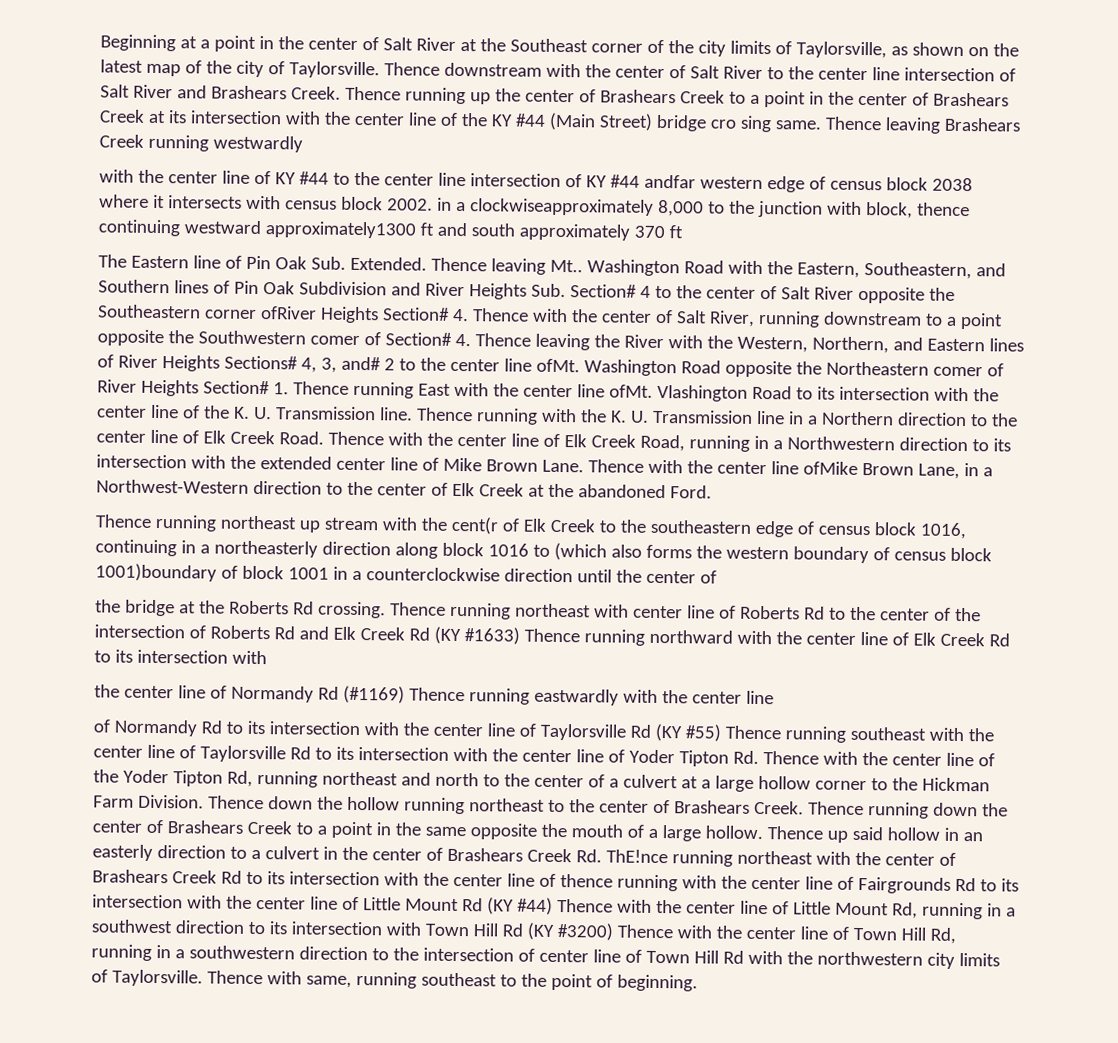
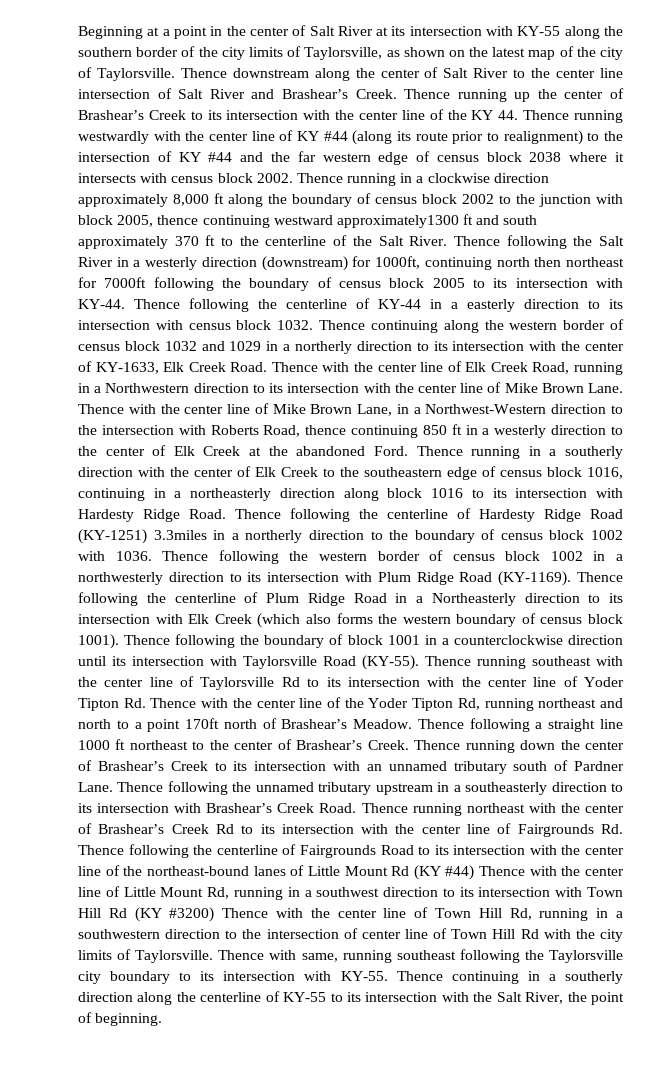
- Beginning at a point in the center of Salt River at the Southeast corner of the city limits of Taylorsville, as shown on the latest map of the city of Taylorsville.
+ Beginning at a point in the center of Salt River at its intersection with KY-55 along the southern border of the city limits of Taylorsville, as shown on the latest map of the city of Taylorsville.
- Thence downstream with the center of Salt River to the center line intersection of Salt River and Brashears Creek.
+ Thence downstream along the center of Salt River to the center line intersection of Salt River and Brashear’s Creek.
- Thence running up the center of Brashears Creek to a point in the center of Brashears Creek at its intersection with the center line of the KY #44 (Main Street) bridge cro sing same. Thence leaving Brashears Creek running westwardly
- with the center line of KY #44 to the center line intersection of KY #44 andfar western edge of census block 2038 where it intersects with census block 2002. in a clockwiseapproximately 8,000 to the junction with block, thence continuing westward approximately1300 ft and south approximately 370 ft
- The Eastern line of Pin Oak Sub. Extended. Thence leaving Mt.. Washington Road with the Eastern, Southeastern, and Southern lines of Pin Oak Subdivision and River Heights Sub. Section# 4 to the center of Salt River opposite the Southeastern corner ofRiver Heights Section# 4. Thence with the center of Salt River, running downstream to a point opposite the Southwestern comer of Section# 4. Thence leaving the River with the Western, Northern, and Eastern lines of River Heights Sections# 4, 3, and# 2 to the center line ofMt. Washington Road opposite the Northeastern comer of River Heights Section# 1. Thence running East with the center line ofMt. Vlashington Road to its intersection with the center line of the K. U. Transmission line. Thence running with the K. U. Transmission line in a Northern direction to the center line of Elk Creek Road.
+ Thence running up the center of Brashear’s Creek to its intersection with the center line of the KY 44. Thence running westwardly with the center line of KY #44 (along its route prior to realignment) to the intersection of KY #44 and the far western edge of census block 2038 where it intersects with census block 2002. Thence running in a clockwise direction approximately 8,000 ft along the boundary of census block 2002 to the junction with block 2005, thence continuing westward approximately1300 ft and south approximately 370 ft to the centerline of the Salt River. Thence following the Salt River in a westerly direction (downstream) for 1000ft, continuing north then northeast for 7000ft following the boundary of census block 2005 to its intersection with KY-44. Thence following the centerline of KY-44 in a easterly direction to its intersection with census block 1032. Thence continuing along the western border of census block 1032 and 1029 in a northerly direction to its intersection with the center of KY-1633, Elk Creek Road.
- Thence with the center line of Elk Creek Road, running in a Northwestern direction to its intersection with the extended center line of Mike Brown Lane.
+ Thence with the center line of Elk Creek Road, running in a Northwestern direction to its intersection with the center line of Mike Brown Lane.
- Thence with the center line ofMike Brown Lane, in a Northwest-Western direction to the center of Elk Creek at the abandoned Ford.
- Thence running northeast up stream with the cent(r of Elk Creek to the southeastern edge of census block 1016, continuing in a northeasterly direction along block 1016 to (which also forms the western boundary of census block 1001)boundary of block 1001 in a counterclockwise direction until the center of
- the bridge at the Roberts Rd crossing. Thence running northeast with center line of Roberts Rd to the center of the intersection of Roberts Rd and Elk Creek Rd (KY #1633) Thence running northward with the center line of Elk Creek Rd to its intersection with
- the center line of Normandy Rd (#1169) Thence running eastwardly with the center line
- of Normandy Rd to its intersection with the center line of Taylorsville Rd (KY #55) Thence running southeast with the center line of Taylorsville Rd to its intersection with the center line of Yoder Tipton Rd. Thence with the center line of the Yoder Tipton Rd, running northeast and north to the center of a culvert at a large hollow corner to the Hickman Farm Division. Thence down the hollow running northeast to the center of Brashears Creek.
+ Thence with the center line of Mike Brown Lane, in a Northwest-Western direction to the intersection with Roberts Road, thence continuing 850 ft in a westerly direction to the center of Elk Creek at the abandoned Ford. Thence running in a southerly direction with the center of Elk Creek to the southeastern edge of census block 1016, continuing in a northeasterly direction along block 1016 to its intersection with Hardesty Ridge Road. Thence following the centerline of Hardesty Ridge Road (KY-1251) 3.3miles in a northerly direction to the boundary of census block 1002 with 1036. Thence following the western border of census block 1002 in a northwesterly direction to its intersection with Plum Ridge Road (KY-1169). Thence following the centerline of Plum Ridge Road in a Northeasterly direction to its intersection with Elk Creek (which also forms the western boundary of census block 1001). Thence following the boundary of block 1001 in a counterclockwise direction until its intersection with Taylorsville Road (KY-55). Thence running southeast with the center line of Taylorsville Rd to its intersection with the center line of Yoder Tipton Rd. Thence with the center line of the Yoder Tipton Rd, running northeast and north to a point 170ft north of Brashear’s Meadow. Thence following a straight line 1000 ft northeast to the center of Brashear’s Creek.
- Thence running down the center of Brashears Creek to a point in the same opposite the mouth of a large hollow. Thence up said hollow in an easterly direction to a culvert in the center of Brashears Creek Rd. ThE!nce running northeast with the center of Brashears Creek Rd to its intersection with the center line of thence running with the center line of Fairgrounds Rd to its intersection with the center line of Little Mount Rd (KY #44) Thence with the center line of Little Mount Rd, running in a southwest direction to its intersection with Town Hill Rd (KY #3200) Thence with the center line of Town Hill Rd, running in a southwestern direction to the intersection of center line of Town Hill Rd with the northwestern city limits of Taylorsville.
+ Thence running down the center of Brashear’s Creek to its intersection with an unnamed tributary south of Pardner Lane. Thence following the unnamed tributary upstream in a southeasterly direction to its intersection with Brashear’s Creek Road. Thence running northeast with the center of Brashear’s Creek Rd to its intersection with the center line of Fairgrounds Rd. Thence following the centerline of Fairgrounds Road to its intersection with the center line of the northeast-bound lanes of Little Mount Rd (KY #44) Thence with the center line of Little Mount Rd, running in a southwest direction to its intersection with Town Hill Rd (KY #3200) Thence with the center line of Town Hill Rd, running in a southwestern direction to the intersection of center line of Town Hill Rd with the city limits of Taylorsville.
- Thence with same, running southeast to the point of beginning.
+ Thence with same, running southeast following the Taylorsville city boundary to its intersection with KY-55. Thence continuing in a southerly direction along the centerline of KY-55 to its intersection with the Salt River, the point of beginning.

